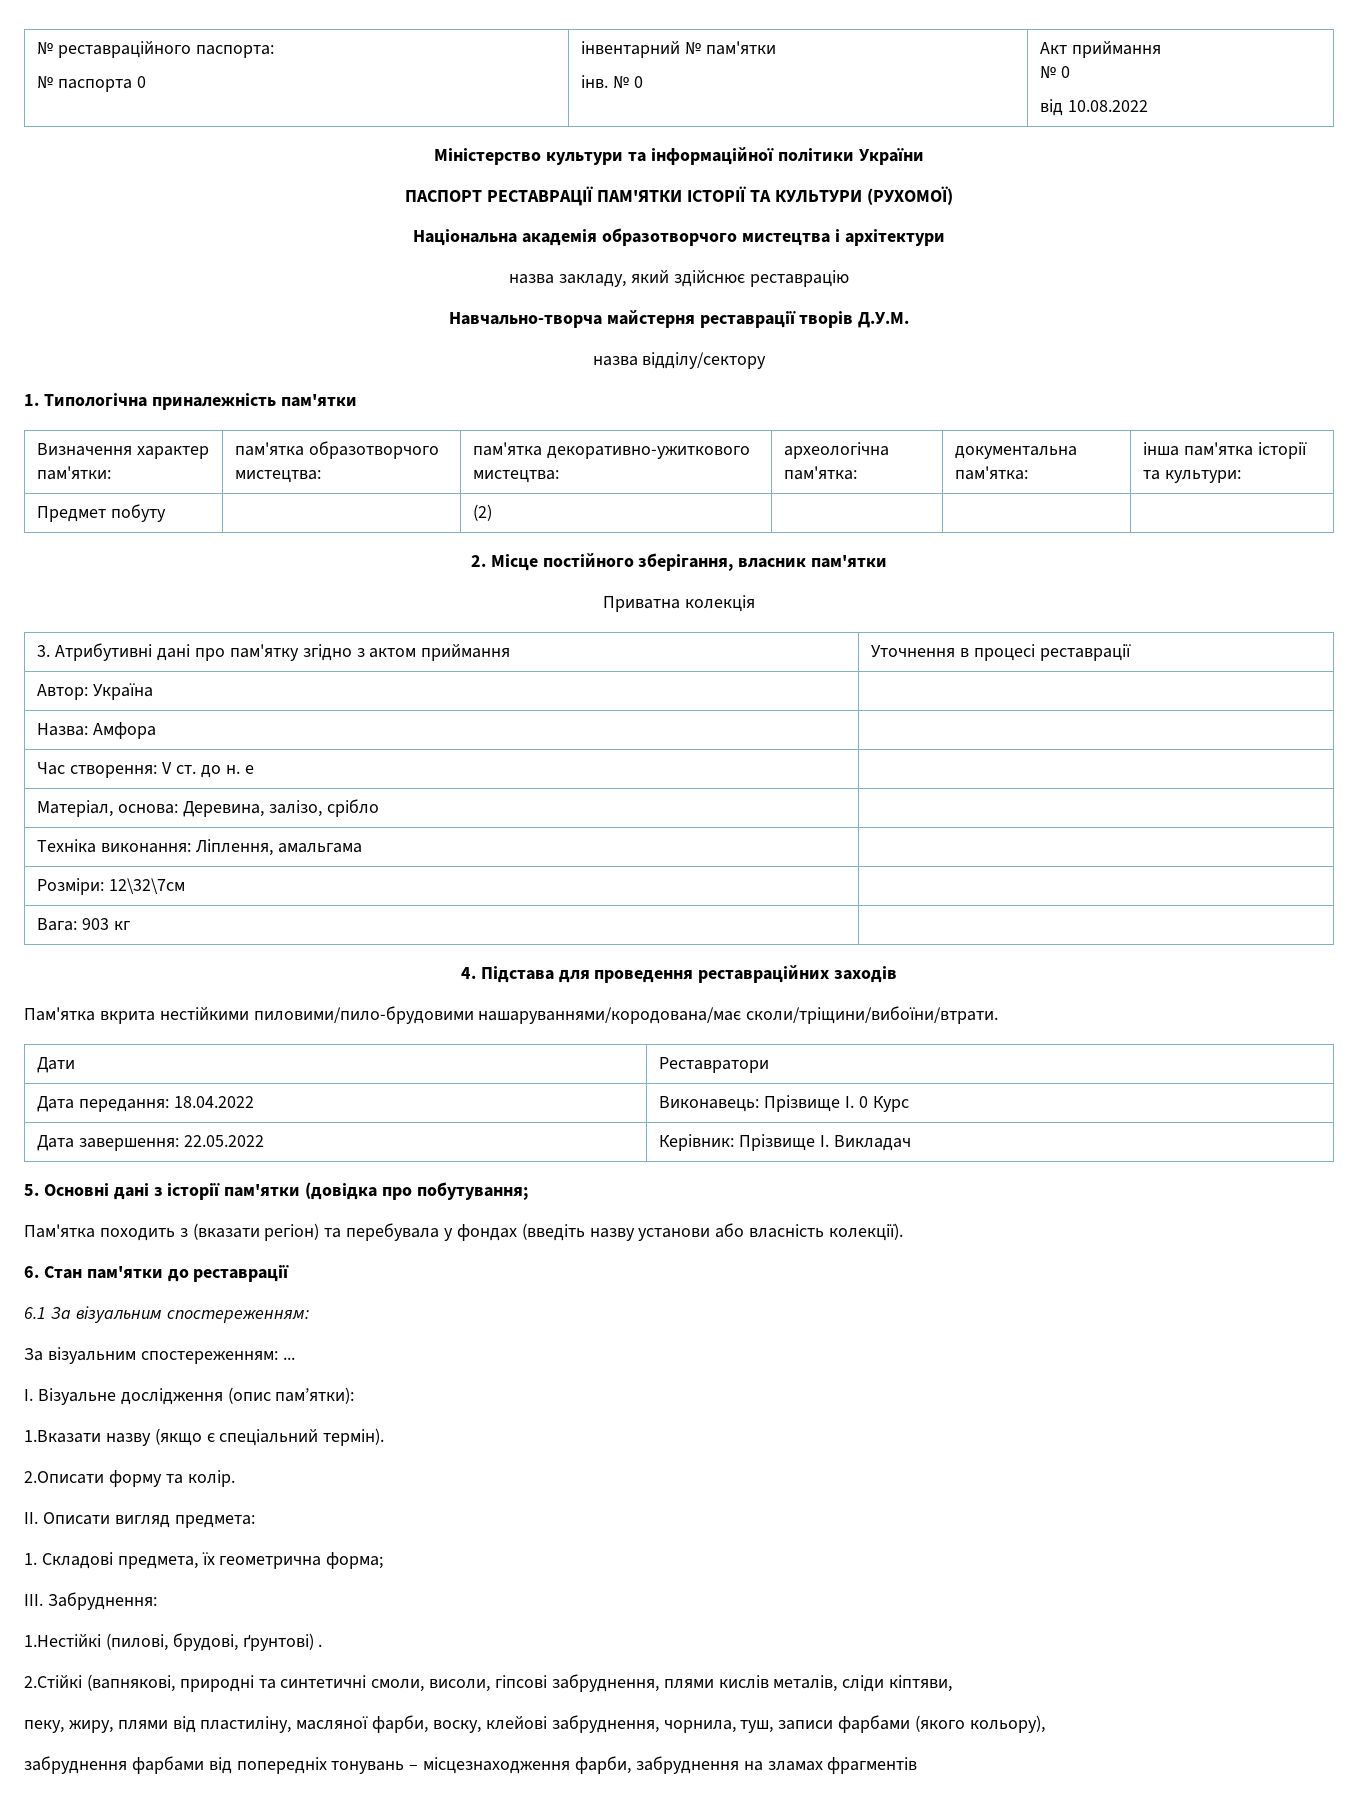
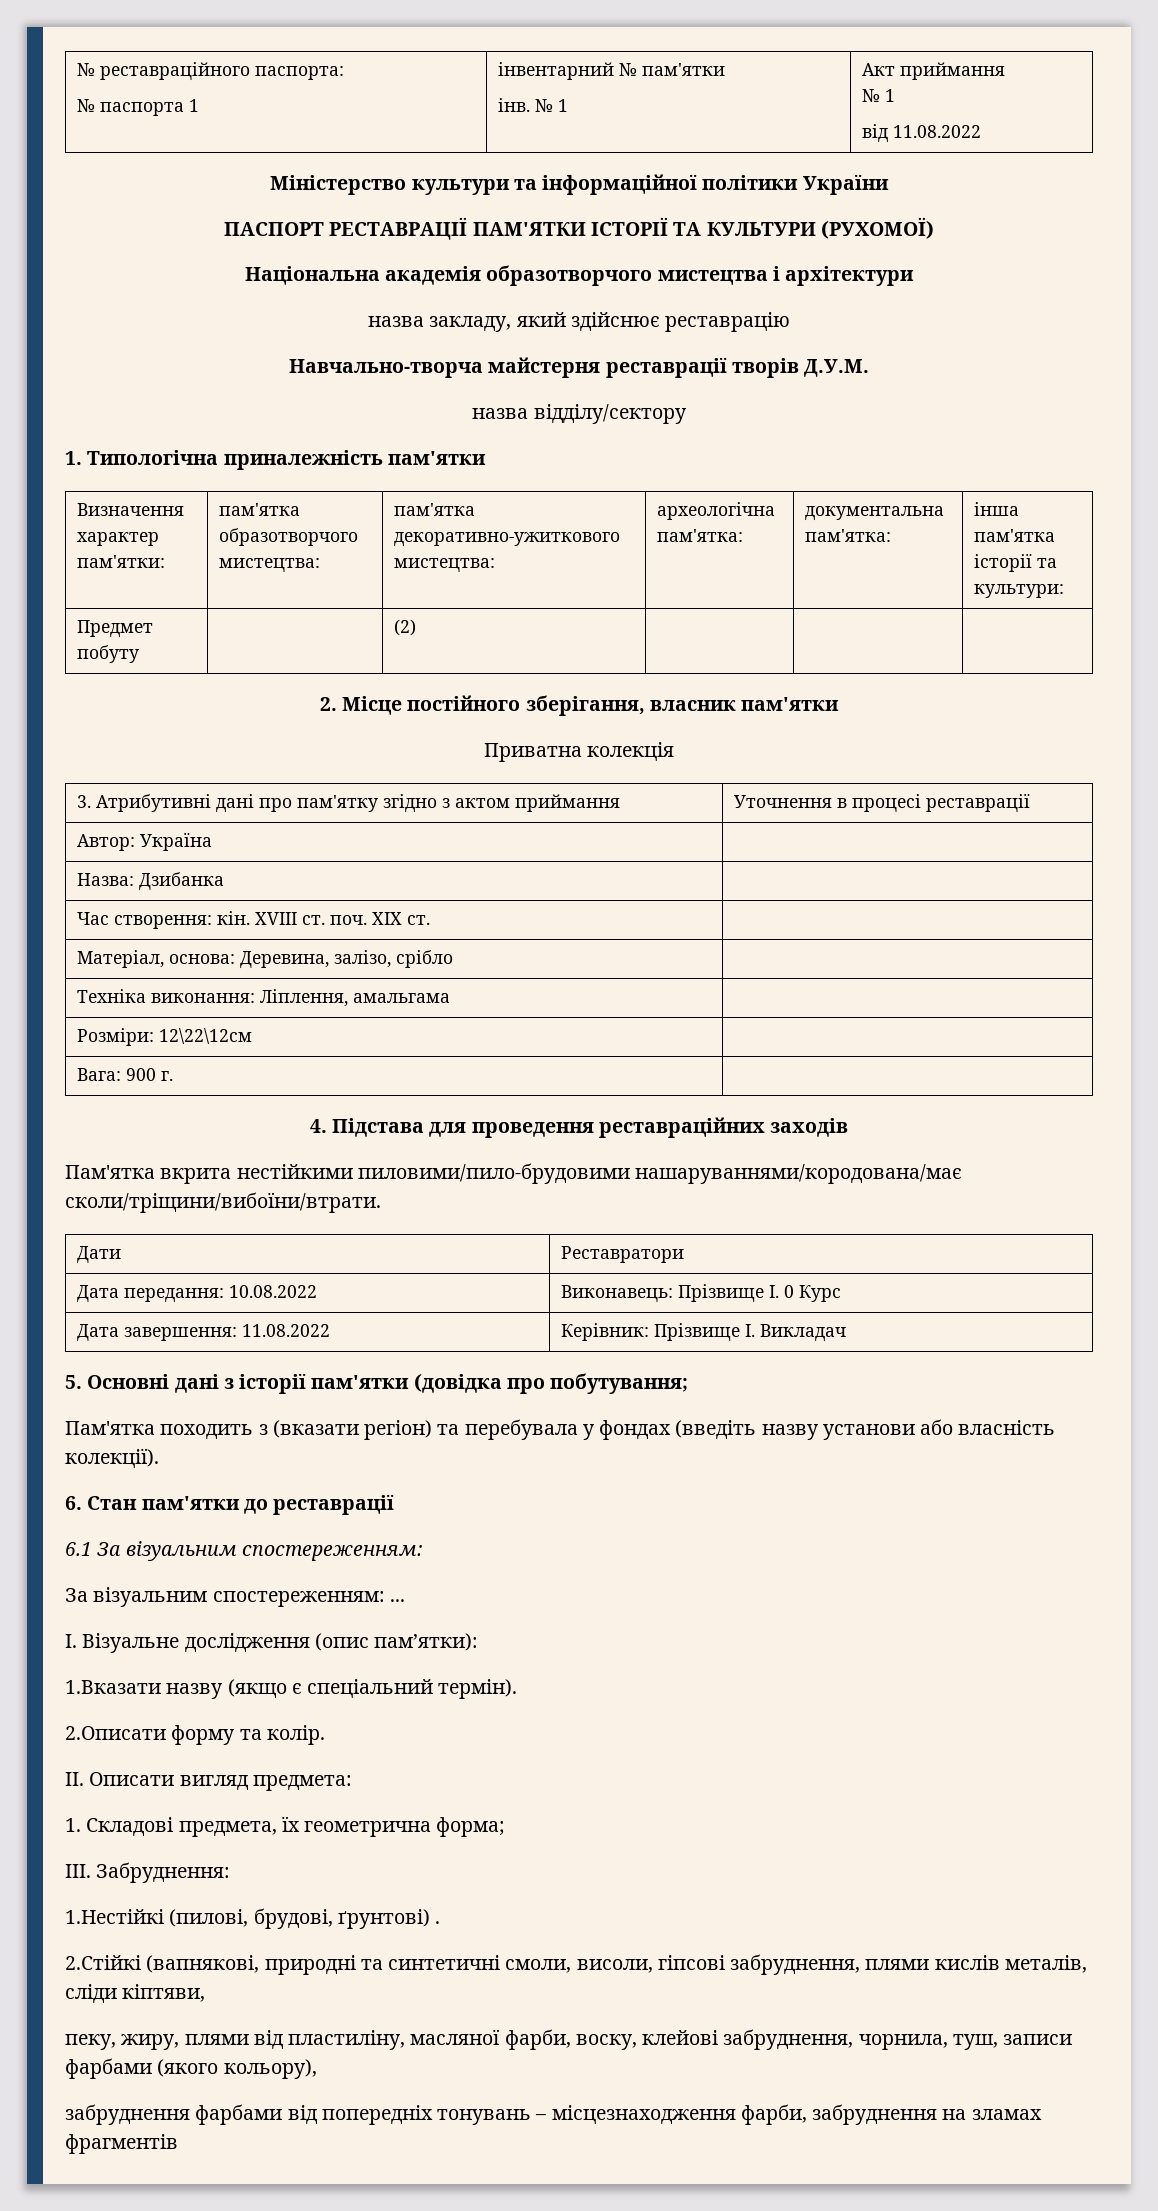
  № реставраційного паспорта:
- № паспорта 0 | інвентарний № пам'ятки
- інв. № 0 | Акт приймання
- № 0
- від 10.08.2022
+ № паспорта 1 | інвентарний № пам'ятки
+ інв. № 1 | Акт приймання
+ № 1
+ від 11.08.2022
- Назва: Амфора |
+ Назва: Дзибанка |
- Час створення: V ст. до н. е |
+ Час створення: кін. XVIII ст. поч. XIX ст. |
- Розміри: 12\32\7см |
+ Розміри: 12\22\12см |
- Вага: 903 кг |
+ Вага: 900 г. |
- Дата передання: 18.04.2022 | Виконавець: Прізвище І. 0 Курс
+ Дата передання: 10.08.2022 | Виконавець: Прізвище І. 0 Курс
- Дата завершення: 22.05.2022 | Керівник: Прізвище І. Викладач
+ Дата завершення: 11.08.2022 | Керівник: Прізвище І. Викладач

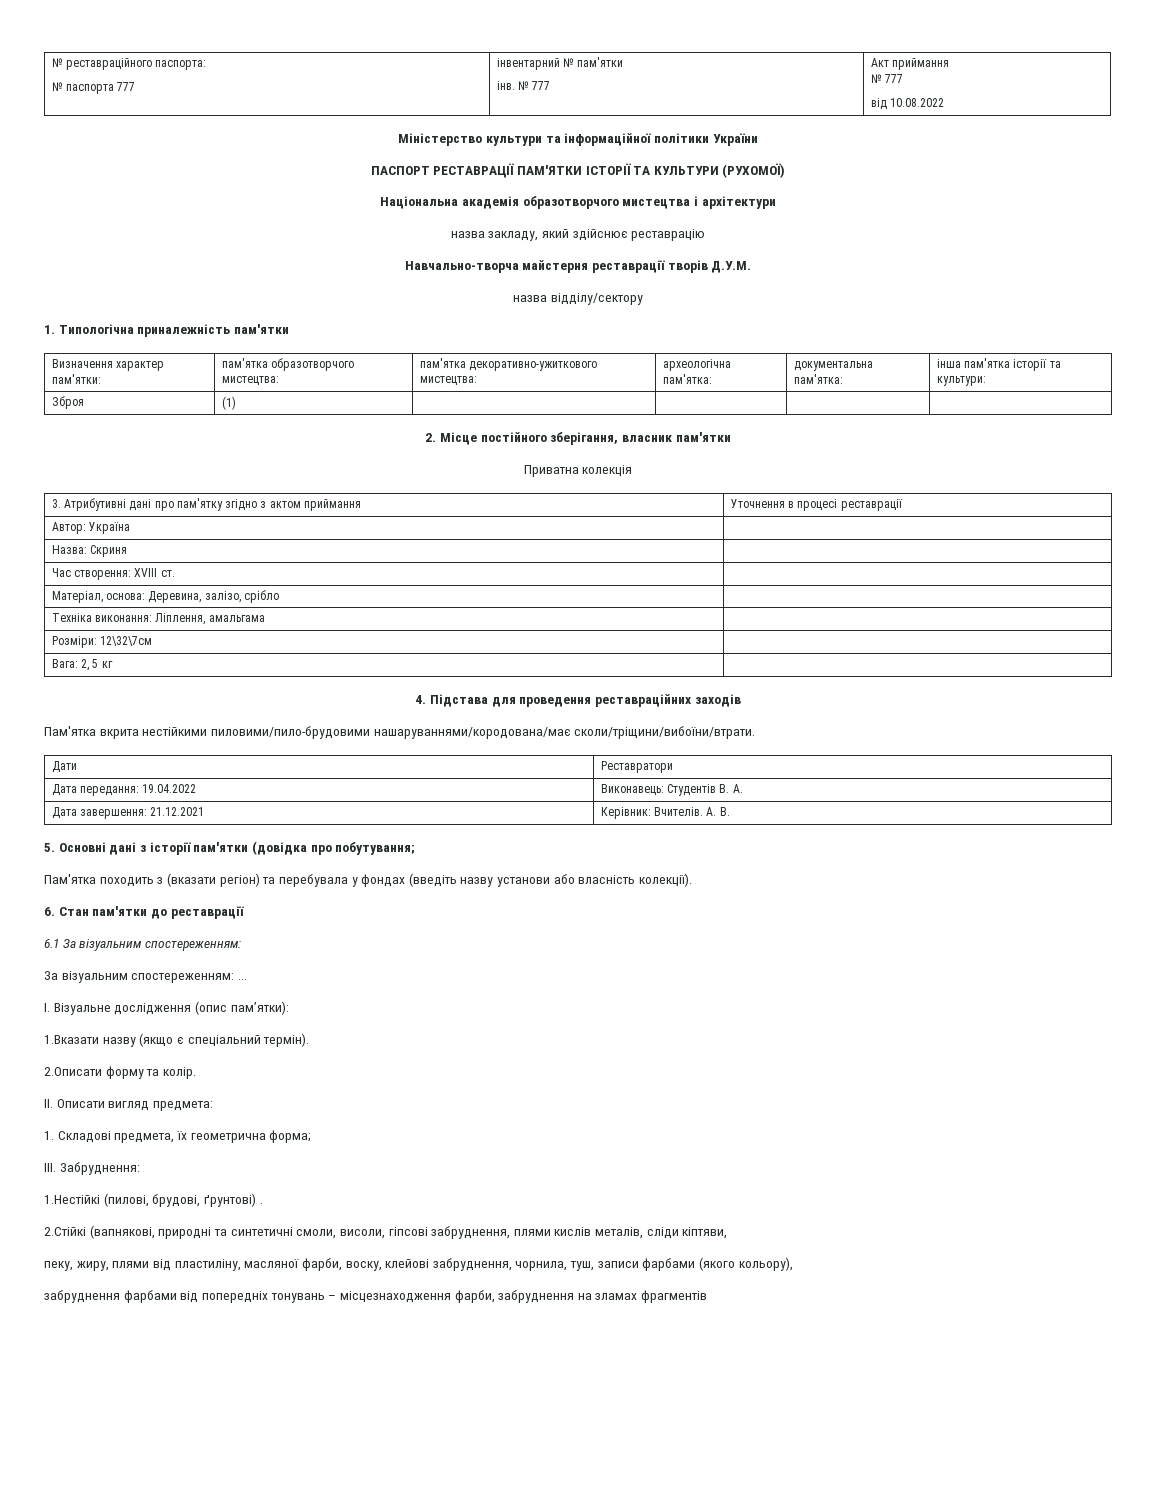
  № реставраційного паспорта:
- № паспорта 1 | інвентарний № пам'ятки
- інв. № 1 | Акт приймання
- № 1
- від 11.08.2022
+ № паспорта 777 | інвентарний № пам'ятки
+ інв. № 777 | Акт приймання
+ № 777
+ від 10.08.2022
- Предмет побуту | | (2) | | |
+ Зброя | (1) | | | |
- Назва: Дзибанка |
+ Назва: Скриня |
- Час створення: кін. XVIII ст. поч. XIX ст. |
+ Час створення: XVIII ст. |
- Розміри: 12\22\12см |
+ Розміри: 12\32\7см |
- Вага: 900 г. |
+ Вага: 2, 5 кг |
- Дата передання: 10.08.2022 | Виконавець: Прізвище І. 0 Курс
+ Дата передання: 19.04.2022 | Виконавець: Студентів В. А.
- Дата завершення: 11.08.2022 | Керівник: Прізвище І. Викладач
+ Дата завершення: 21.12.2021 | Керівник: Вчителів. А. В.

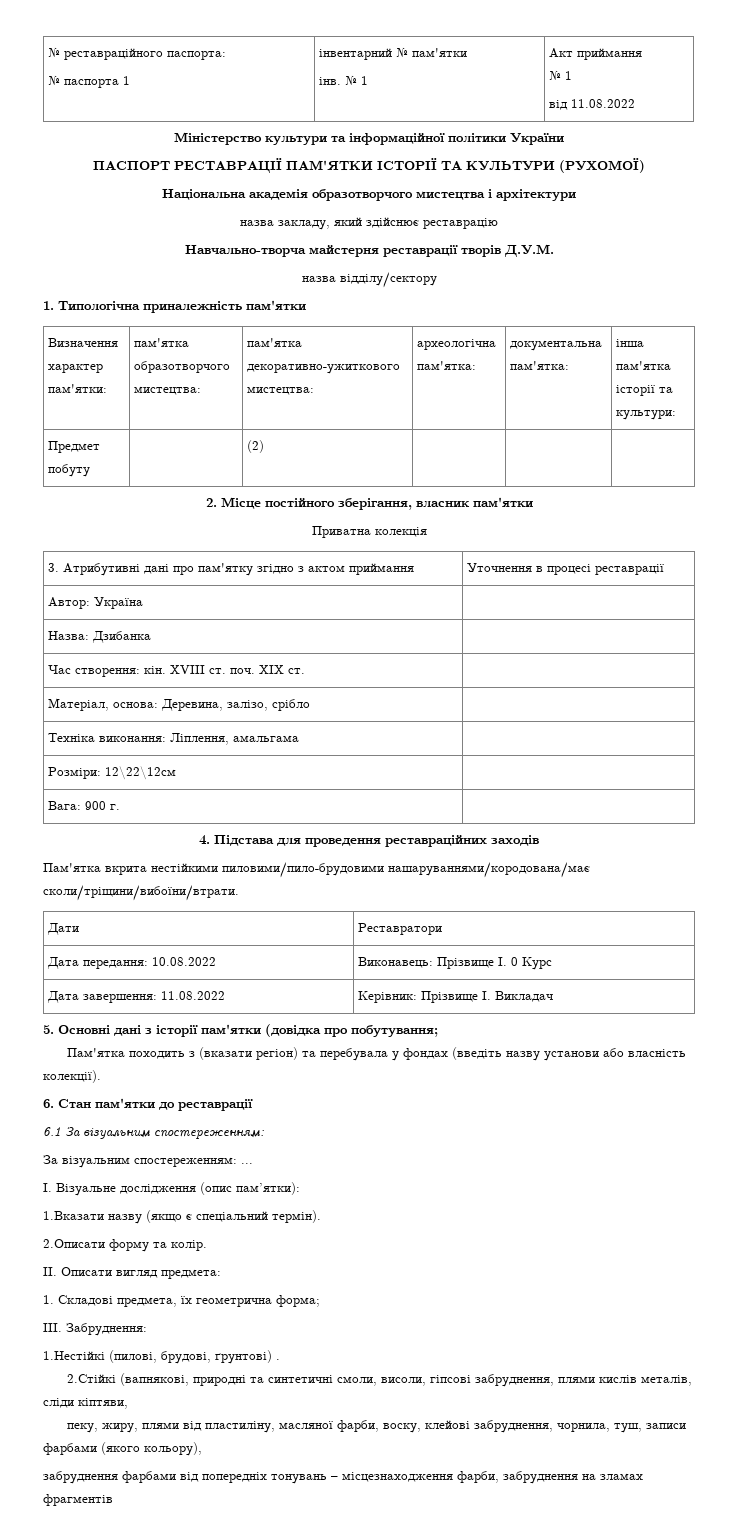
  № реставраційного паспорта:
- № паспорта 777 | інвентарний № пам'ятки
- інв. № 777 | Акт приймання
- № 777
- від 10.08.2022
+ № паспорта 1 | інвентарний № пам'ятки
+ інв. № 1 | Акт приймання
+ № 1
+ від 11.08.2022
- Зброя | (1) | | | |
+ Предмет побуту | | (2) | | |
- Назва: Скриня |
+ Назва: Дзибанка |
- Час створення: XVIII ст. |
+ Час створення: кін. XVIII ст. поч. XIX ст. |
- Розміри: 12\32\7см |
+ Розміри: 12\22\12см |
- Вага: 2, 5 кг |
+ Вага: 900 г. |
- Дата передання: 19.04.2022 | Виконавець: Студентів В. А.
+ Дата передання: 10.08.2022 | Виконавець: Прізвище І. 0 Курс
- Дата завершення: 21.12.2021 | Керівник: Вчителів. А. В.
+ Дата завершення: 11.08.2022 | Керівник: Прізвище І. Викладач

